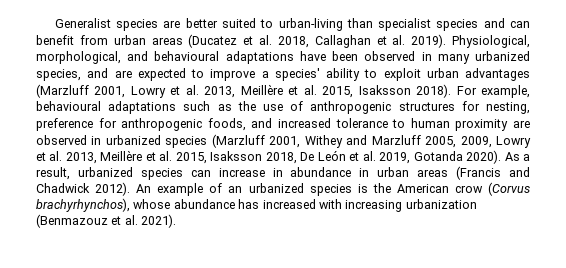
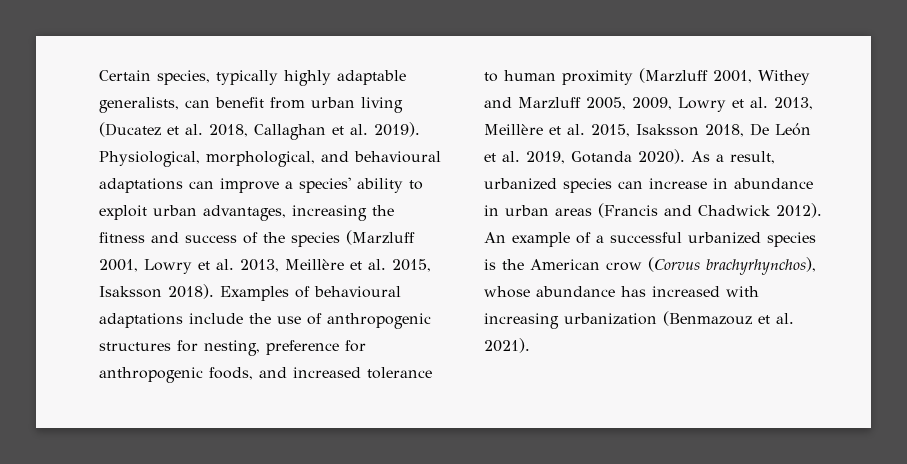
- Generalist species are better suited to urban-living than specialist species and can benefit from urban areas (Ducatez et al. 2018, Callaghan et al. 2019).
+ Certain species, typically highly adaptable generalists, can benefit from urban living (Ducatez et al. 2018, Callaghan et al. 2019).
- Physiological, morphological, and behavioural adaptations have been observed in many urbanized species, and are expected to improve a species' ability to exploit urban advantages (Marzluff 2001, Lowry et al. 2013, Meillère et al. 2015, Isaksson 2018).
+ Physiological, morphological, and behavioural adaptations can improve a species' ability to exploit urban advantages, increasing the fitness and success of the species (Marzluff 2001, Lowry et al. 2013, Meillère et al. 2015, Isaksson 2018).
- For example, behavioural adaptations such as the use of anthropogenic structures for nesting, preference for anthropogenic foods, and increased tolerance to human proximity are observed in urbanized species (Marzluff 2001, Withey and Marzluff 2005, 2009, Lowry et al. 2013, Meillère et al. 2015, Isaksson 2018, De León et al. 2019, Gotanda 2020).
+ Examples of behavioural adaptations include the use of anthropogenic structures for nesting, preference for anthropogenic foods, and increased tolerance to human proximity (Marzluff 2001, Withey and Marzluff 2005, 2009, Lowry et al. 2013, Meillère et al. 2015, Isaksson 2018, De León et al. 2019, Gotanda 2020).
- An example of an urbanized species is the American crow (Corvus brachyrhynchos), whose abundance has increased with increasing urbanization (Benmazouz et al. 2021).
+ An example of a successful urbanized species is the American crow (Corvus brachyrhynchos), whose abundance has increased with increasing urbanization (Benmazouz et al. 2021).

